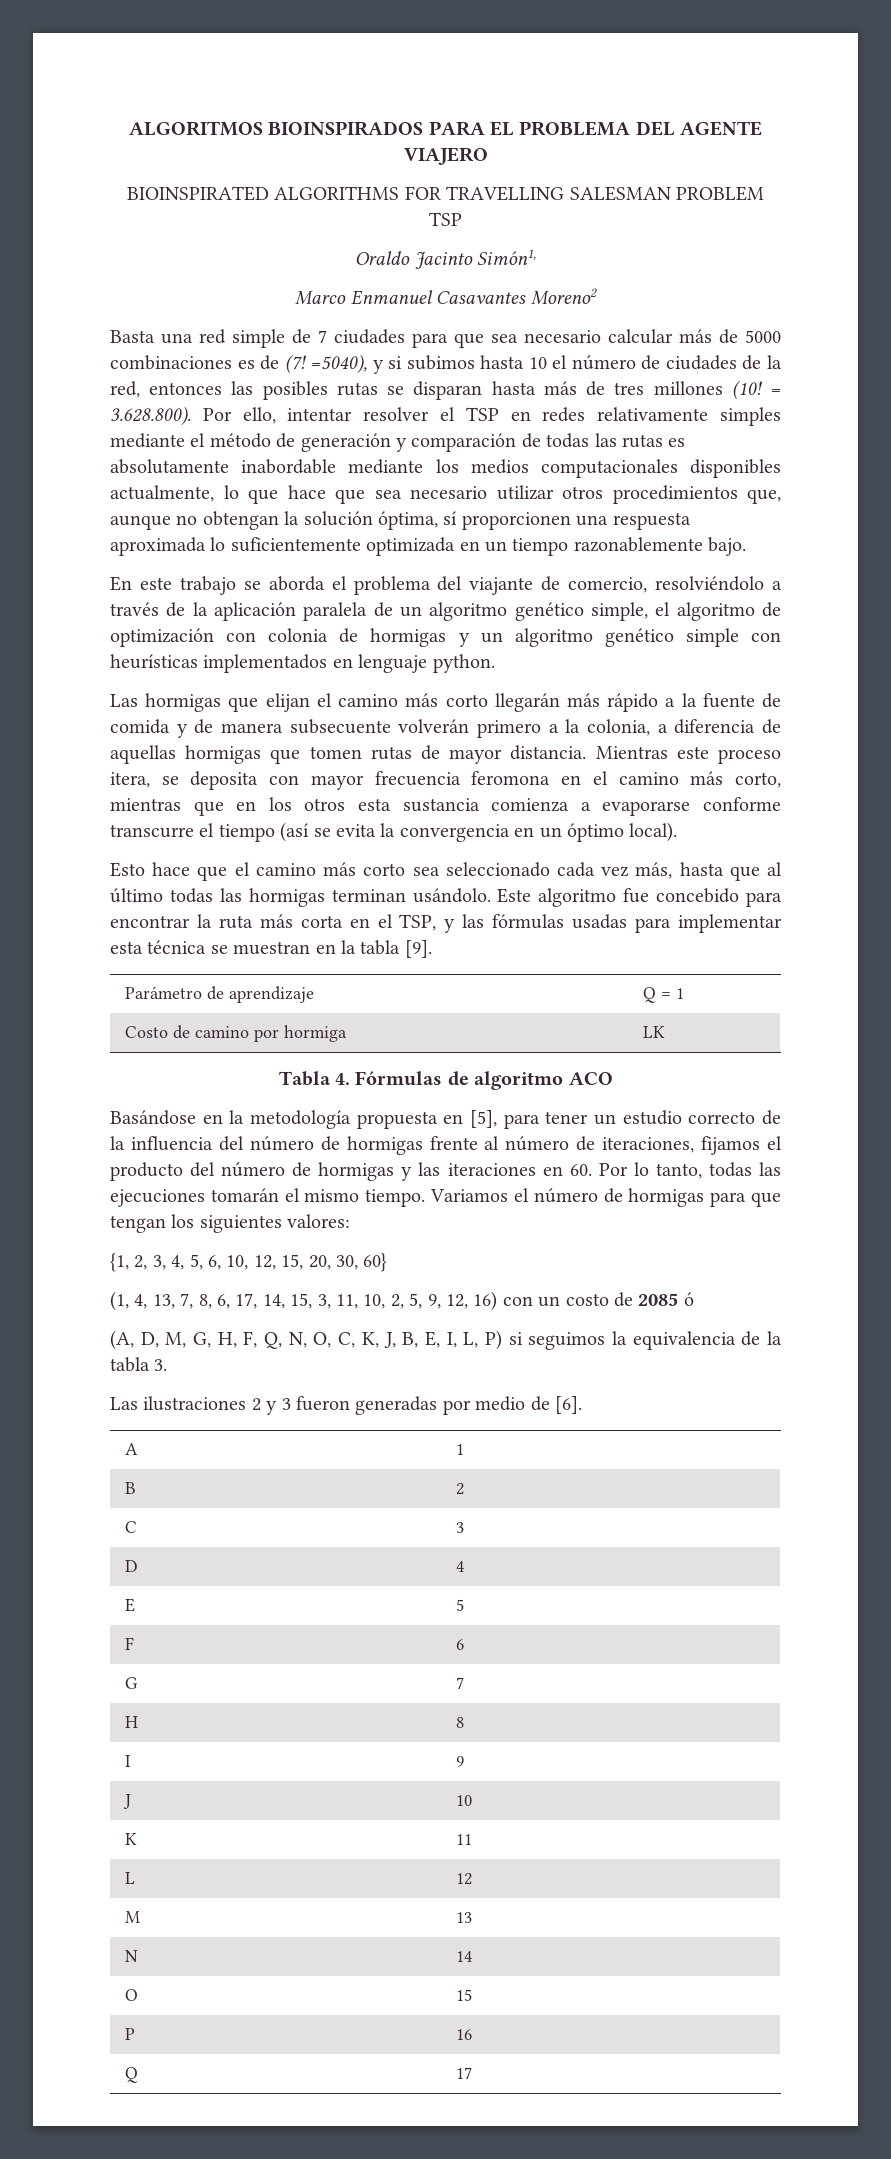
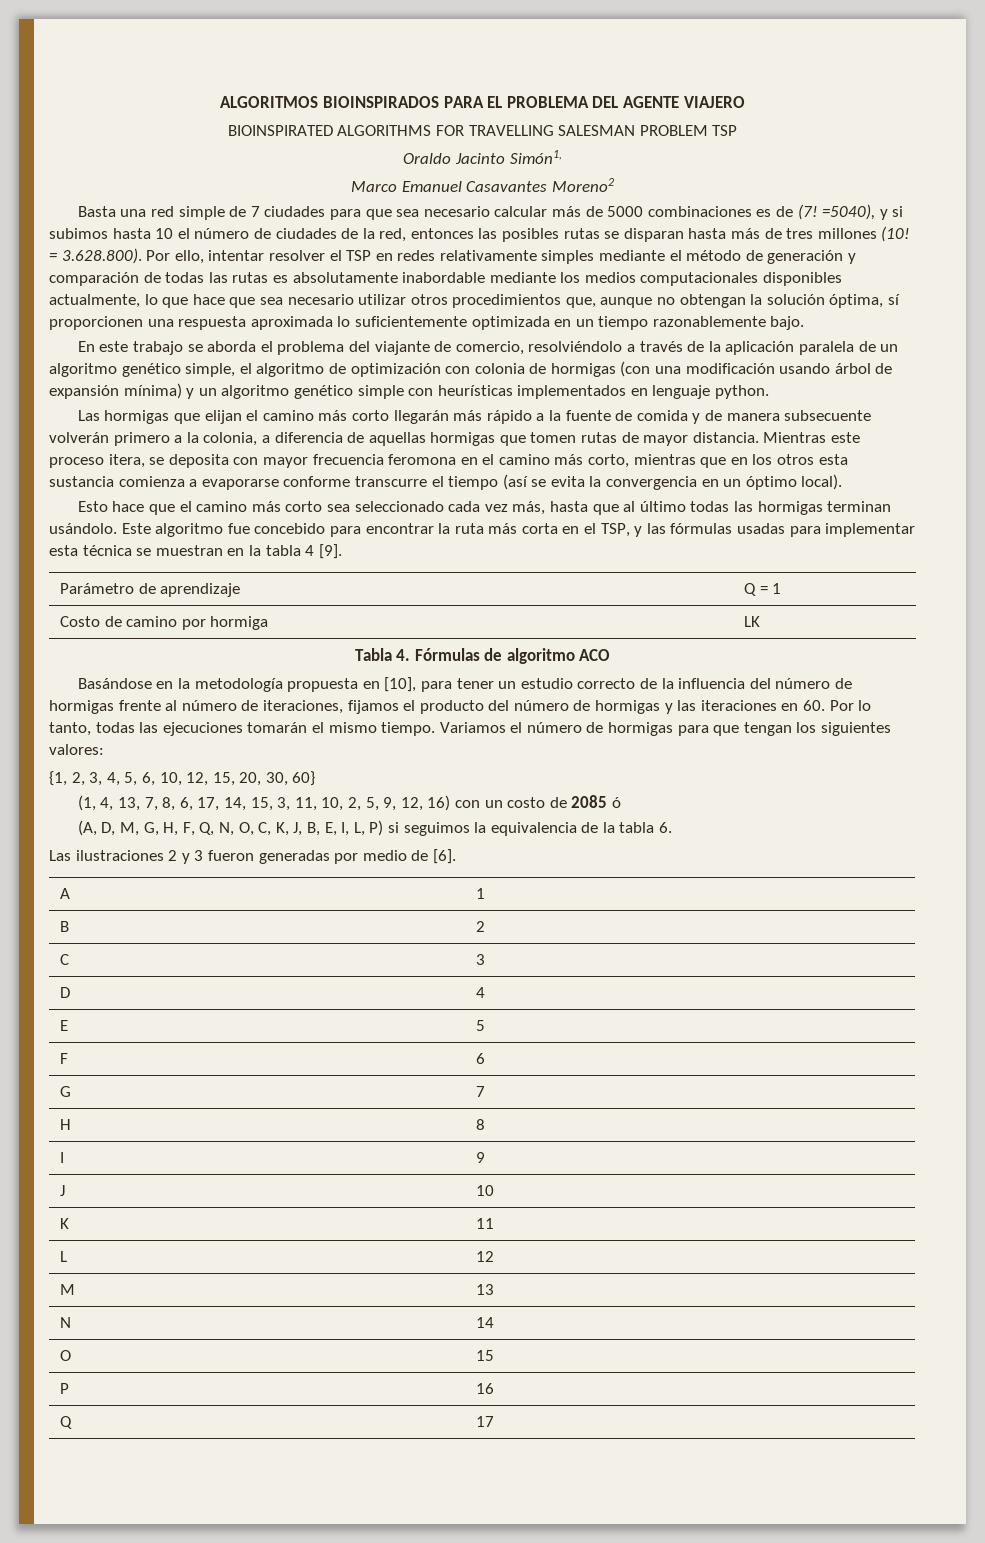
- Marco Enmanuel Casavantes Moreno2
+ Marco Emanuel Casavantes Moreno2
- En este trabajo se aborda el problema del viajante de comercio, resolviéndolo a través de la aplicación paralela de un algoritmo genético simple, el algoritmo de optimización con colonia de hormigas y un algoritmo genético simple con heurísticas implementados en lenguaje python.
+ En este trabajo se aborda el problema del viajante de comercio, resolviéndolo a través de la aplicación paralela de un algoritmo genético simple, el algoritmo de optimización con colonia de hormigas (con una modificación usando árbol de expansión mínima) y un algoritmo genético simple con heurísticas implementados en lenguaje python.
- Este algoritmo fue concebido para encontrar la ruta más corta en el TSP, y las fórmulas usadas para implementar esta técnica se muestran en la tabla [9].
+ Este algoritmo fue concebido para encontrar la ruta más corta en el TSP, y las fórmulas usadas para implementar esta técnica se muestran en la tabla 4 [9].
- Basándose en la metodología propuesta en [5], para tener un estudio correcto de la influencia del número de hormigas frente al número de iteraciones, fijamos el producto del número de hormigas y las iteraciones en 60. Por lo tanto, todas las ejecuciones tomarán el mismo tiempo.
+ Basándose en la metodología propuesta en [10], para tener un estudio correcto de la influencia del número de hormigas frente al número de iteraciones, fijamos el producto del número de hormigas y las iteraciones en 60. Por lo tanto, todas las ejecuciones tomarán el mismo tiempo.
- (A, D, M, G, H, F, Q, N, O, C, K, J, B, E, I, L, P) si seguimos la equivalencia de la tabla 3.
+ (A, D, M, G, H, F, Q, N, O, C, K, J, B, E, I, L, P) si seguimos la equivalencia de la tabla 6.

